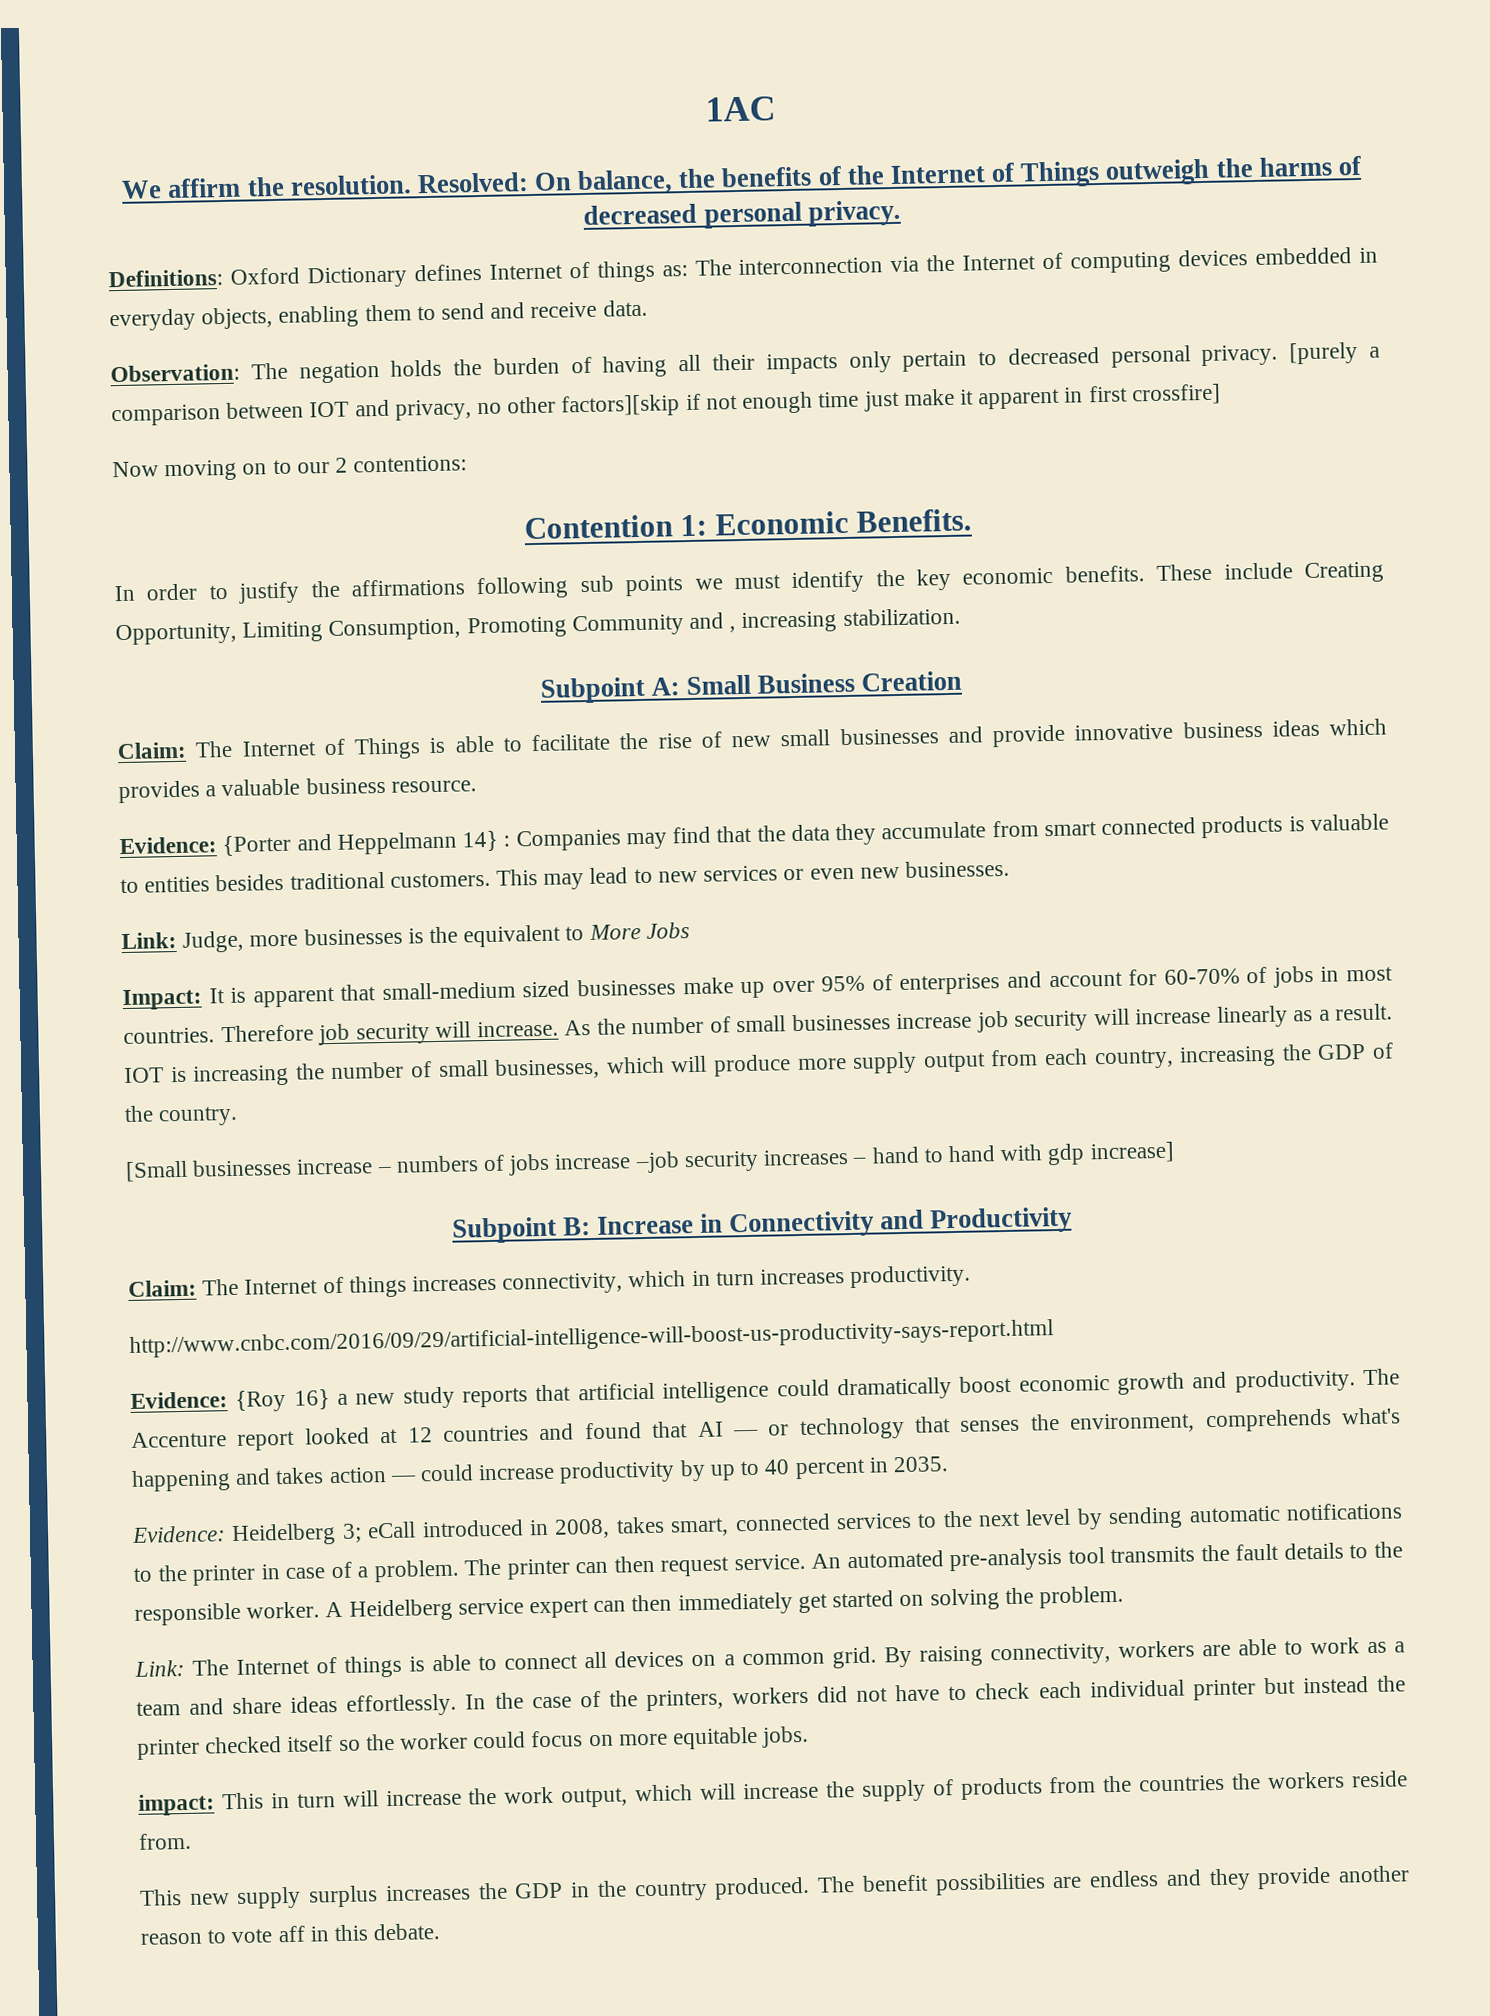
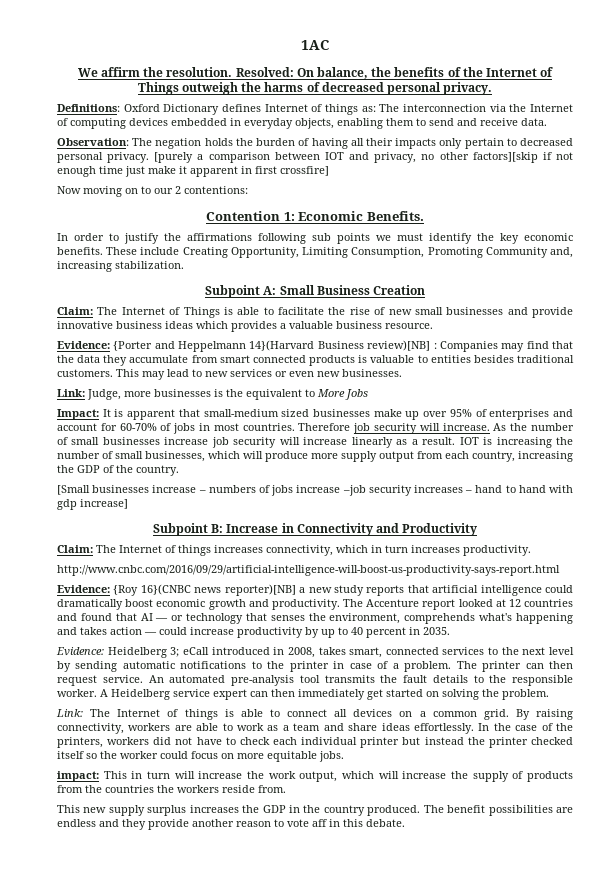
- These include Creating Opportunity, Limiting Consumption, Promoting Community and , increasing stabilization.
+ These include Creating Opportunity, Limiting Consumption, Promoting Community and, increasing stabilization.
- Evidence: {Porter and Heppelmann 14} : Companies may find that the data they accumulate from smart connected products is valuable to entities besides traditional customers.
+ Evidence: {Porter and Heppelmann 14}(Harvard Business review)[NB] : Companies may find that the data they accumulate from smart connected products is valuable to entities besides traditional customers.
- Evidence: {Roy 16} a new study reports that artificial intelligence could dramatically boost economic growth and productivity.
+ Evidence: {Roy 16}(CNBC news reporter)[NB] a new study reports that artificial intelligence could dramatically boost economic growth and productivity.

